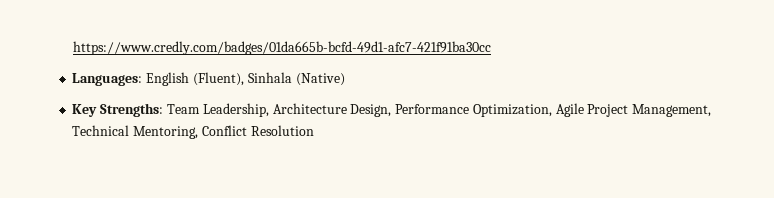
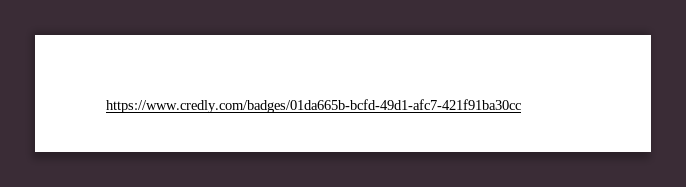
- Languages: English (Fluent), Sinhala (Native)
- Key Strengths: Team Leadership, Architecture Design, Performance Optimization, Agile Project Management, Technical Mentoring, Conflict Resolution

